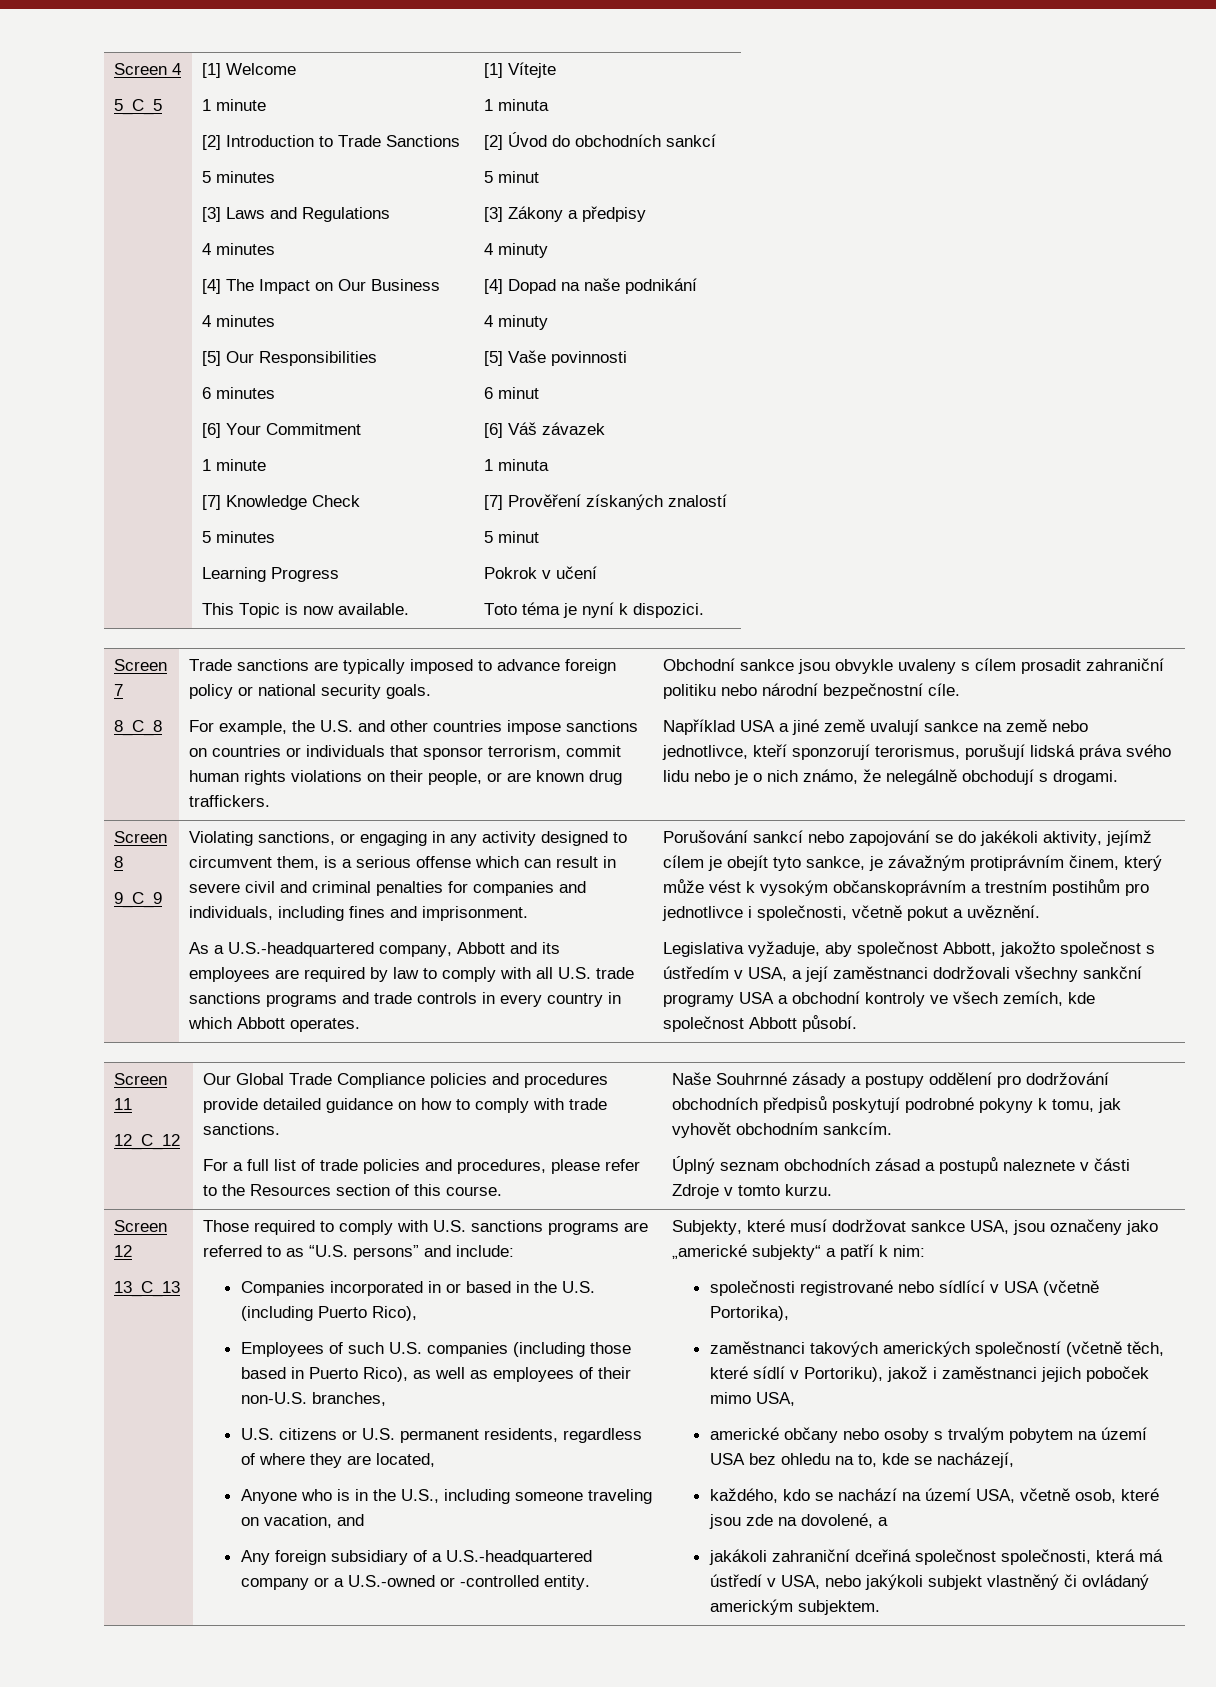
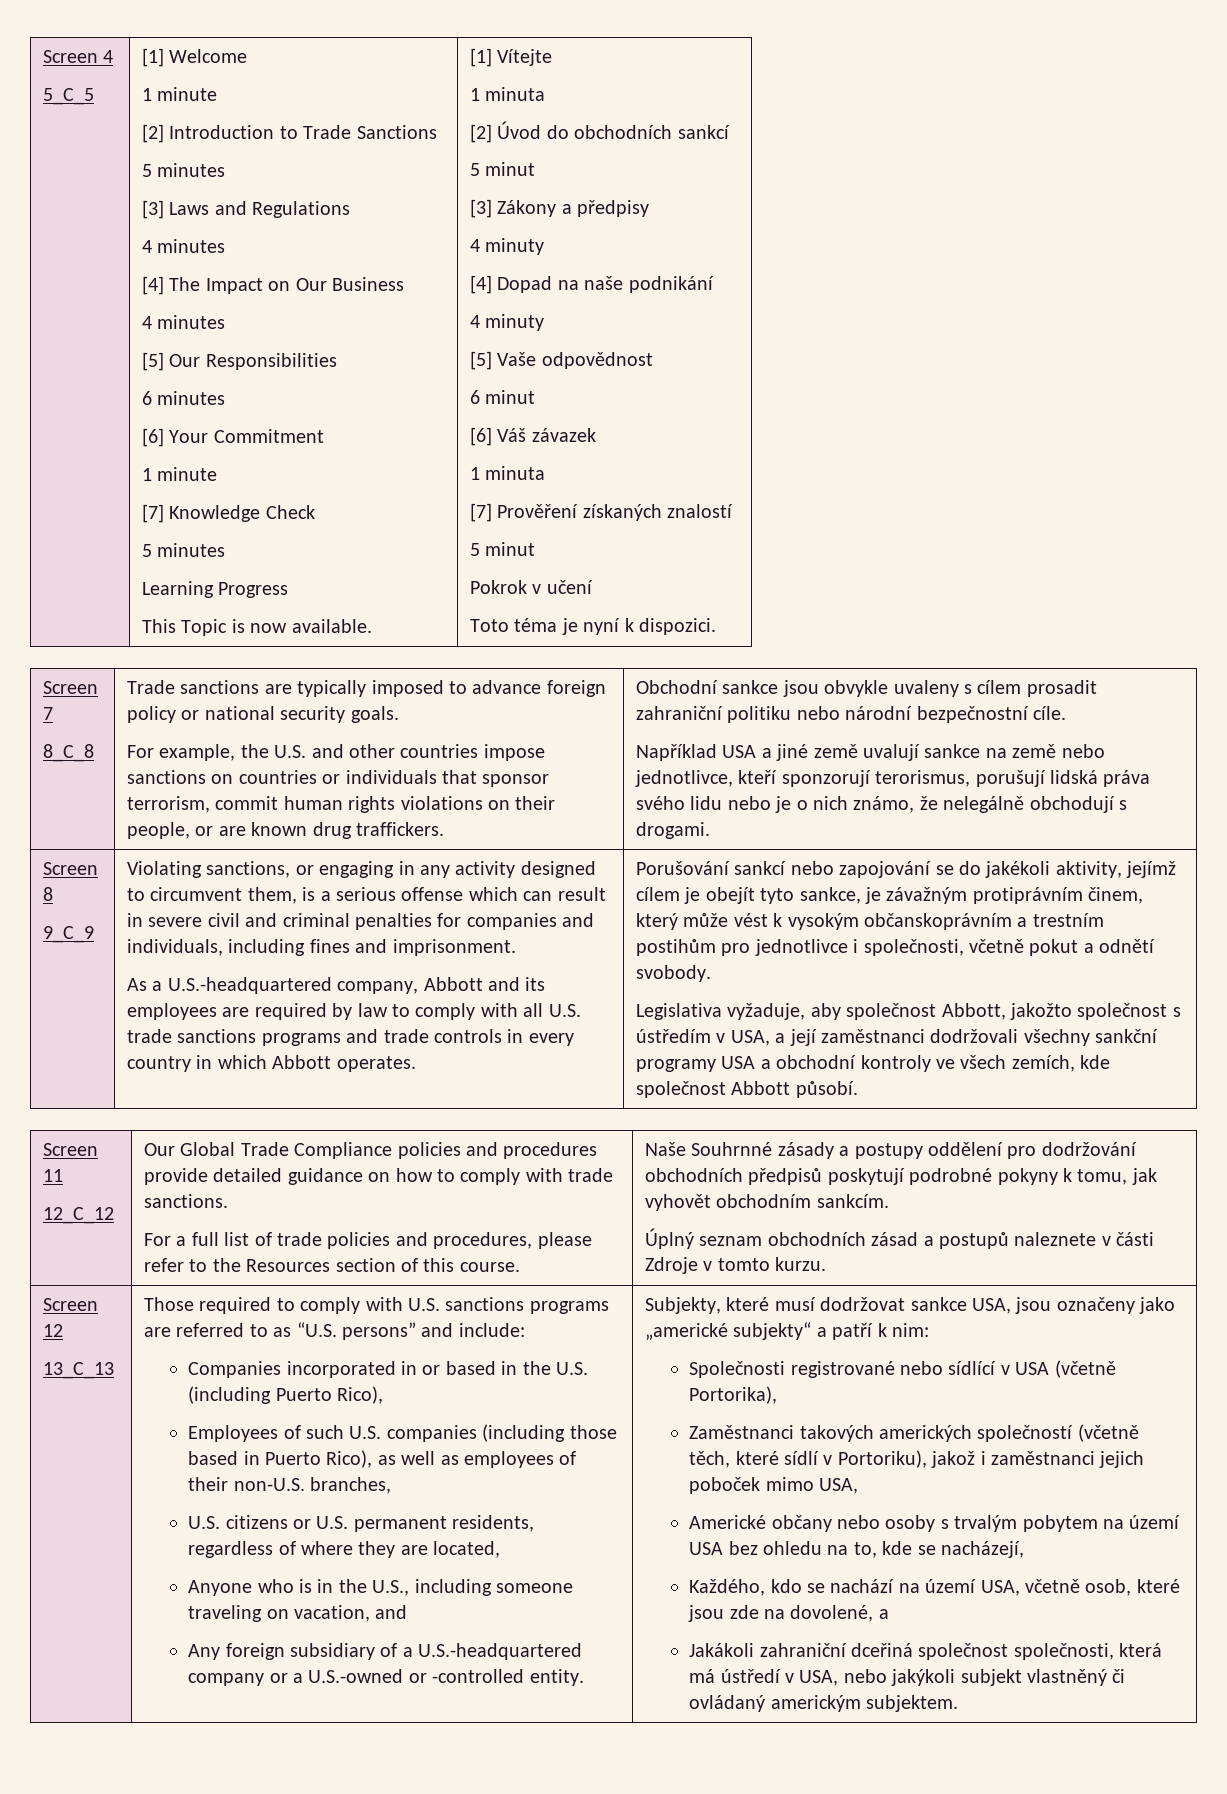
- [5] Vaše povinnosti
+ [5] Vaše odpovědnost
- Porušování sankcí nebo zapojování se do jakékoli aktivity, jejímž cílem je obejít tyto sankce, je závažným protiprávním činem, který může vést k vysokým občanskoprávním a trestním postihům pro jednotlivce i společnosti, včetně pokut a uvěznění.
+ Porušování sankcí nebo zapojování se do jakékoli aktivity, jejímž cílem je obejít tyto sankce, je závažným protiprávním činem, který může vést k vysokým občanskoprávním a trestním postihům pro jednotlivce i společnosti, včetně pokut a odnětí svobody.
- společnosti registrované nebo sídlící v USA (včetně Portorika),
+ Společnosti registrované nebo sídlící v USA (včetně Portorika),
- zaměstnanci takových amerických společností (včetně těch, které sídlí v Portoriku), jakož i zaměstnanci jejich poboček mimo USA,
+ Zaměstnanci takových amerických společností (včetně těch, které sídlí v Portoriku), jakož i zaměstnanci jejich poboček mimo USA,
- americké občany nebo osoby s trvalým pobytem na území USA bez ohledu na to, kde se nacházejí,
+ Americké občany nebo osoby s trvalým pobytem na území USA bez ohledu na to, kde se nacházejí,
- každého, kdo se nachází na území USA, včetně osob, které jsou zde na dovolené, a
+ Každého, kdo se nachází na území USA, včetně osob, které jsou zde na dovolené, a
- jakákoli zahraniční dceřiná společnost společnosti, která má ústředí v USA, nebo jakýkoli subjekt vlastněný či ovládaný americkým subjektem.
+ Jakákoli zahraniční dceřiná společnost společnosti, která má ústředí v USA, nebo jakýkoli subjekt vlastněný či ovládaný americkým subjektem.

